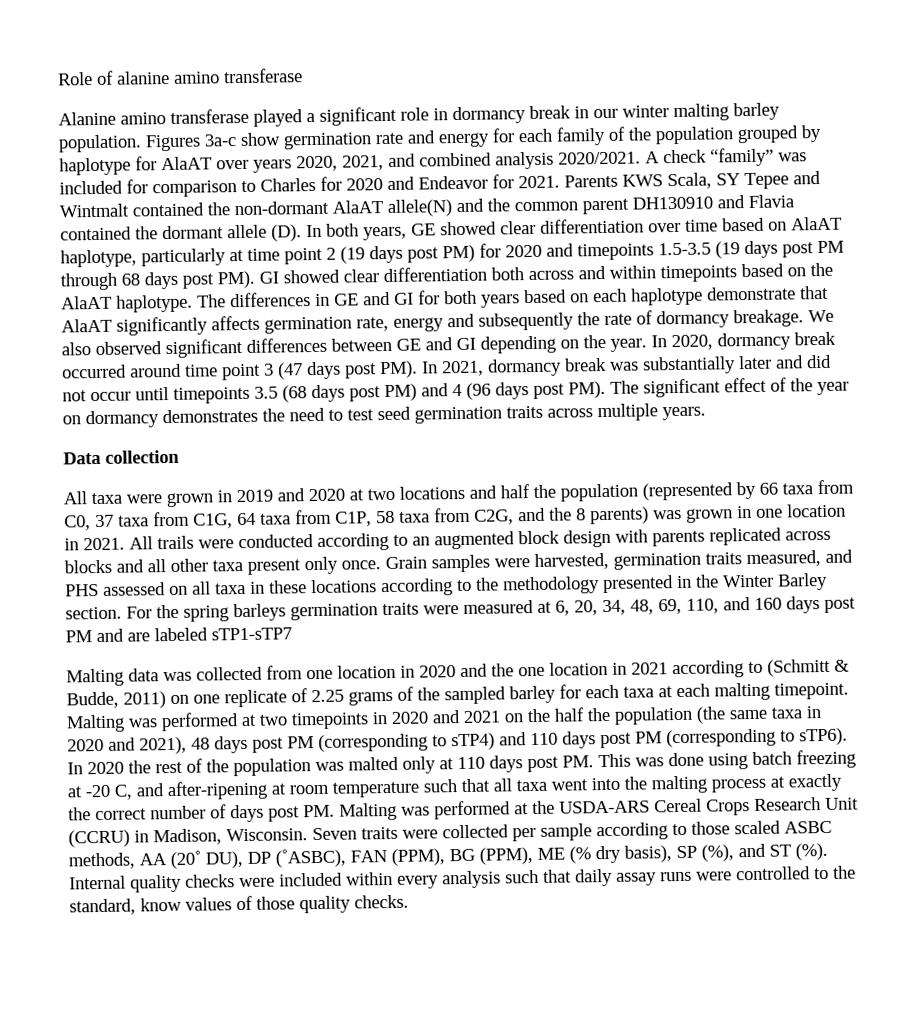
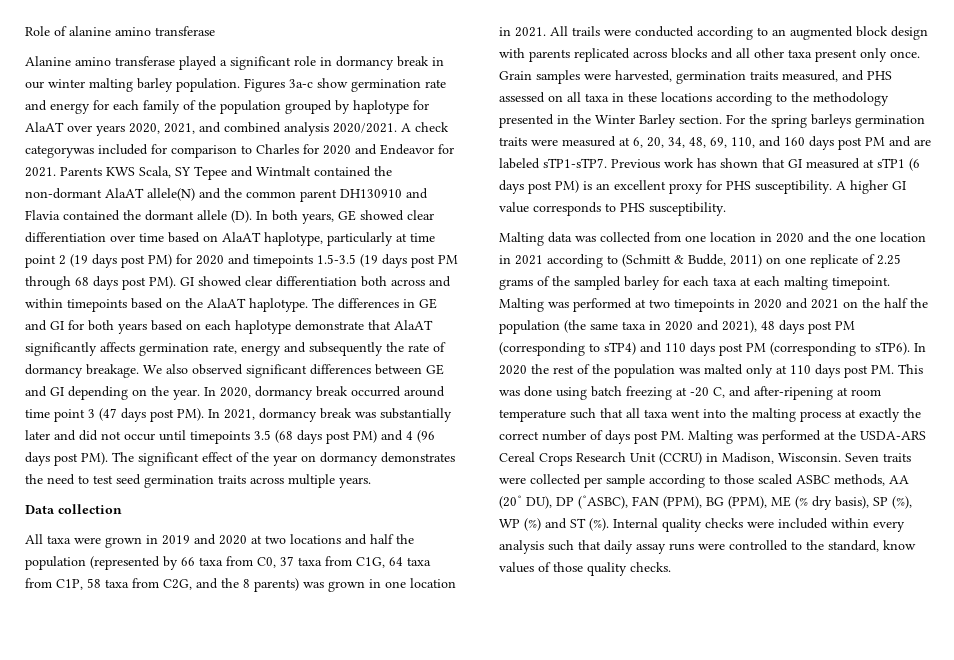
- A check “family” was included for comparison to Charles for 2020 and Endeavor for 2021.
+ A check categorywas included for comparison to Charles for 2020 and Endeavor for 2021.
- For the spring barleys germination traits were measured at 6, 20, 34, 48, 69, 110, and 160 days post PM and are labeled sTP1-sTP7
+ For the spring barleys germination traits were measured at 6, 20, 34, 48, 69, 110, and 160 days post PM and are labeled sTP1-sTP7. Previous work has shown that GI measured at sTP1 (6 days post PM) is an excellent proxy for PHS susceptibility. A higher GI value corresponds to PHS susceptibility.
- Seven traits were collected per sample according to those scaled ASBC methods, AA (20˚ DU), DP (˚ASBC), FAN (PPM), BG (PPM), ME (% dry basis), SP (%), and ST (%).
+ Seven traits were collected per sample according to those scaled ASBC methods, AA (20˚ DU), DP (˚ASBC), FAN (PPM), BG (PPM), ME (% dry basis), SP (%), WP (%) and ST (%).

